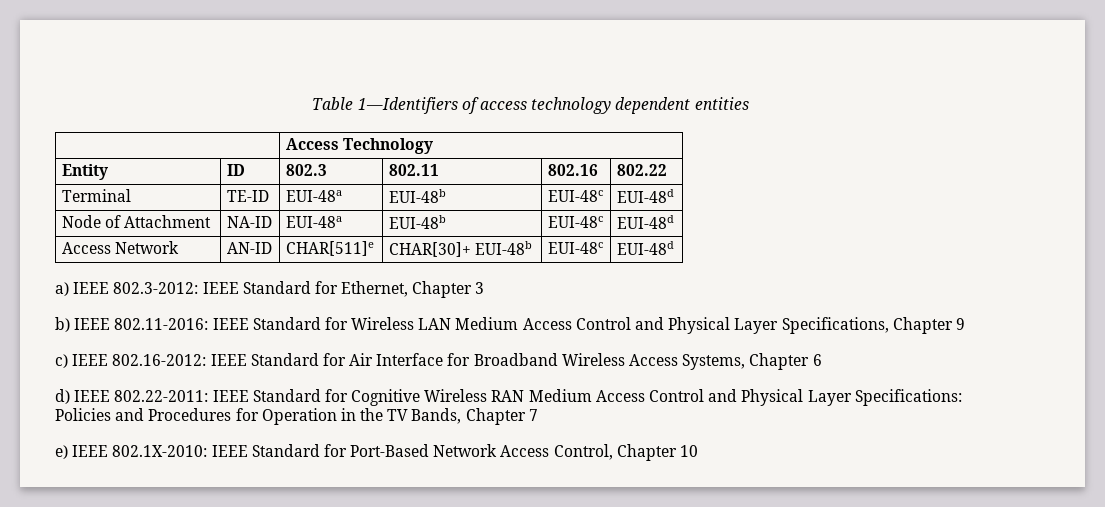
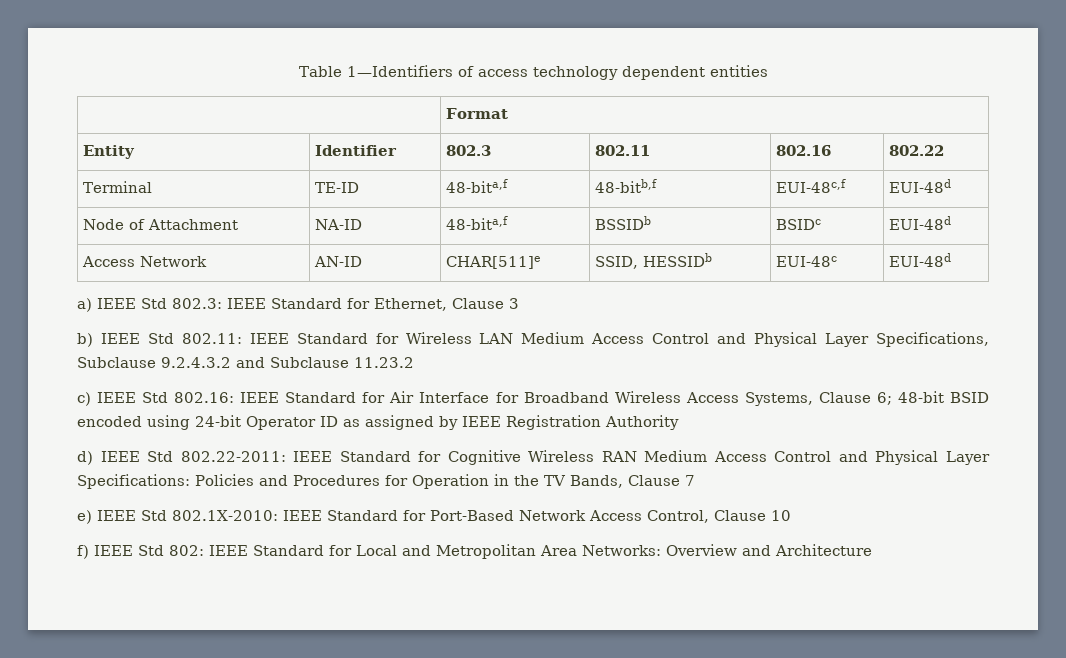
- | Access Technology
+ | Format
- Entity | ID | 802.3 | 802.11 | 802.16 | 802.22
+ Entity | Identifier | 802.3 | 802.11 | 802.16 | 802.22
- Terminal | TE-ID | EUI-48a | EUI-48b | EUI-48c | EUI-48d
+ Terminal | TE-ID | 48-bita,f | 48-bitb,f | EUI-48c,f | EUI-48d
- Node of Attachment | NA-ID | EUI-48a | EUI-48b | EUI-48c | EUI-48d
+ Node of Attachment | NA-ID | 48-bita,f | BSSIDb | BSIDc | EUI-48d
- Access Network | AN-ID | CHAR[511]e | CHAR[30]+ EUI-48b | EUI-48c | EUI-48d
+ Access Network | AN-ID | CHAR[511]e | SSID, HESSIDb | EUI-48c | EUI-48d
- a) IEEE 802.3-2012: IEEE Standard for Ethernet, Chapter 3
+ a) IEEE Std 802.3: IEEE Standard for Ethernet, Clause 3
- b) IEEE 802.11-2016: IEEE Standard for Wireless LAN Medium Access Control and Physical Layer Specifications, Chapter 9
+ b) IEEE Std 802.11: IEEE Standard for Wireless LAN Medium Access Control and Physical Layer Specifications, Subclause 9.2.4.3.2 and Subclause 11.23.2
- c) IEEE 802.16-2012: IEEE Standard for Air Interface for Broadband Wireless Access Systems, Chapter 6
+ c) IEEE Std 802.16: IEEE Standard for Air Interface for Broadband Wireless Access Systems, Clause 6; 48-bit BSID encoded using 24-bit Operator ID as assigned by IEEE Registration Authority
- d) IEEE 802.22-2011: IEEE Standard for Cognitive Wireless RAN Medium Access Control and Physical Layer Specifications: Policies and Procedures for Operation in the TV Bands, Chapter 7
+ d) IEEE Std 802.22-2011: IEEE Standard for Cognitive Wireless RAN Medium Access Control and Physical Layer Specifications: Policies and Procedures for Operation in the TV Bands, Clause 7
- e) IEEE 802.1X-2010: IEEE Standard for Port-Based Network Access Control, Chapter 10
+ e) IEEE Std 802.1X-2010: IEEE Standard for Port-Based Network Access Control, Clause 10
+ f) IEEE Std 802: IEEE Standard for Local and Metropolitan Area Networks: Overview and Architecture

